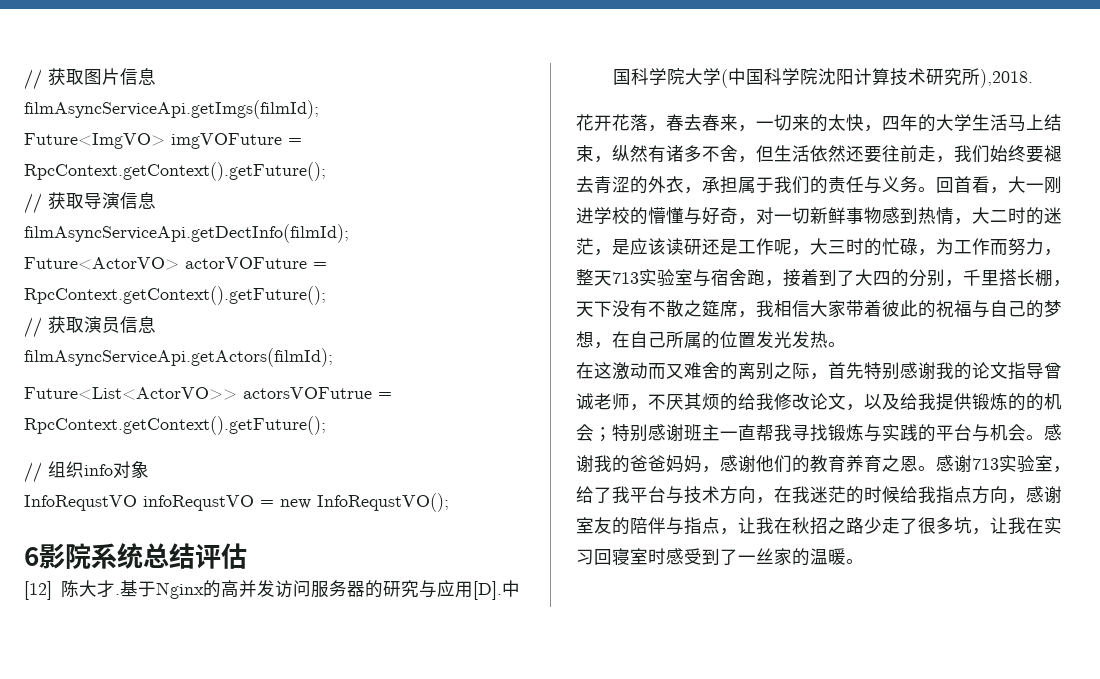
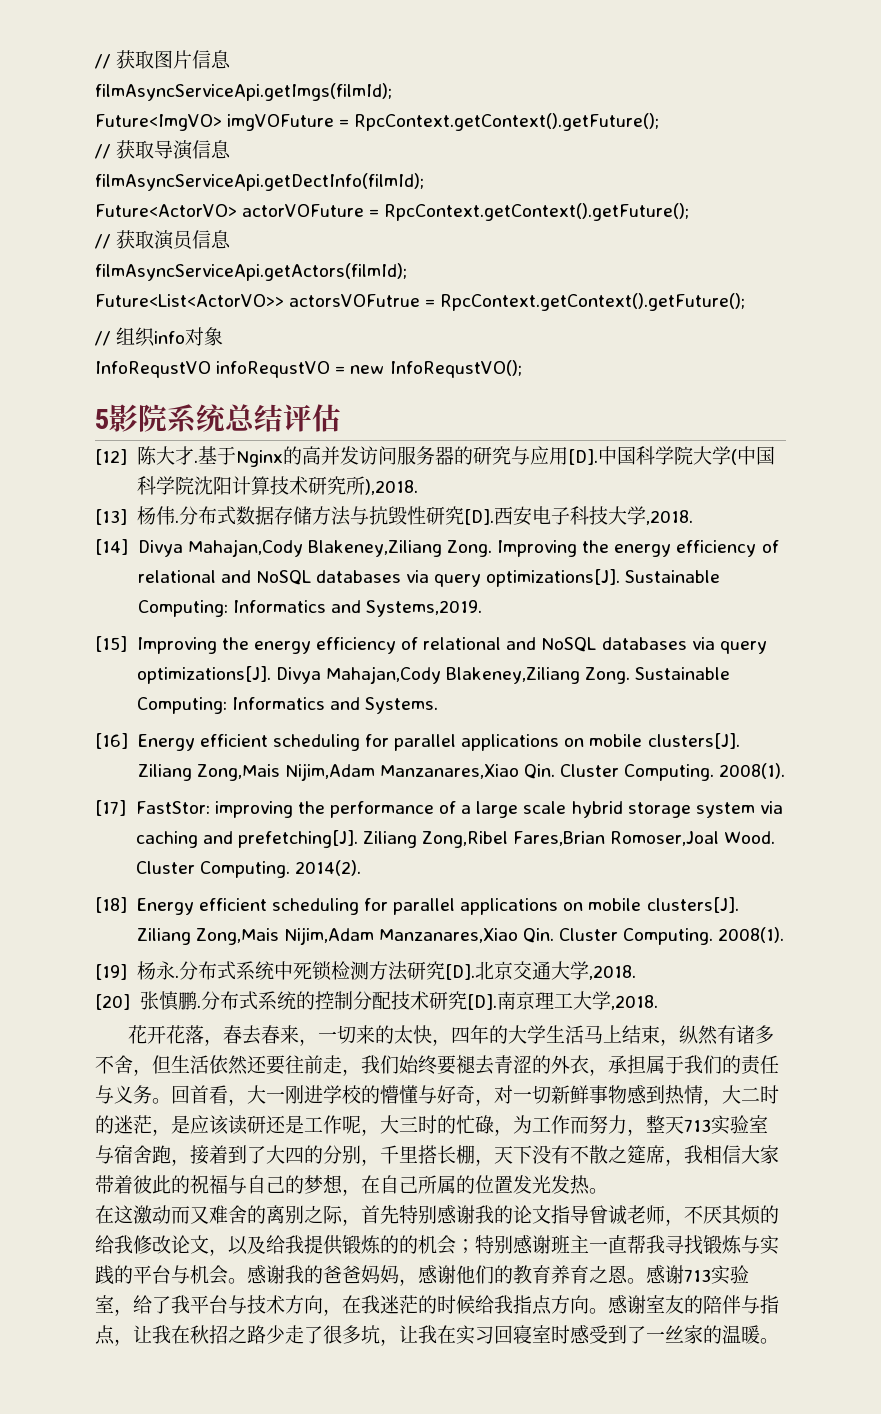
- 6影院系统总结评估
+ 5影院系统总结评估
+ [13]杨伟.分布式数据存储方法与抗毁性研究[D].西安电子科技大学,2018.
+ [14] Divya Mahajan,Cody Blakeney,Ziliang Zong. Improving the energy efficiency of relational and NoSQL databases via query optimizations[J]. Sustainable Computing: Informatics and Systems,2019.
+ [15] Improving the energy efficiency of relational and NoSQL databases via query optimizations[J]. Divya Mahajan,Cody Blakeney,Ziliang Zong. Sustainable Computing: Informatics and Systems.
+ [16] Energy efficient scheduling for parallel applications on mobile clusters[J]. Ziliang Zong,Mais Nijim,Adam Manzanares,Xiao Qin. Cluster Computing. 2008(1).
+ [17] FastStor: improving the performance of a large scale hybrid storage system via caching and prefetching[J]. Ziliang Zong,Ribel Fares,Brian Romoser,Joal Wood. Cluster Computing. 2014(2).
+ [18] Energy efficient scheduling for parallel applications on mobile clusters[J]. Ziliang Zong,Mais Nijim,Adam Manzanares,Xiao Qin. Cluster Computing. 2008(1).
+ [19]杨永.分布式系统中死锁检测方法研究[D].北京交通大学,2018.
+ [20]张慎鹏.分布式系统的控制分配技术研究[D].南京理工大学,2018.
- 感谢713实验室，给了我平台与技术方向，在我迷茫的时候给我指点方向，感谢室友的陪伴与指点，让我在秋招之路少走了很多坑，让我在实习回寝室时感受到了一丝家的温暖。
+ 感谢713实验室，给了我平台与技术方向，在我迷茫的时候给我指点方向。感谢室友的陪伴与指点，让我在秋招之路少走了很多坑，让我在实习回寝室时感受到了一丝家的温暖。

